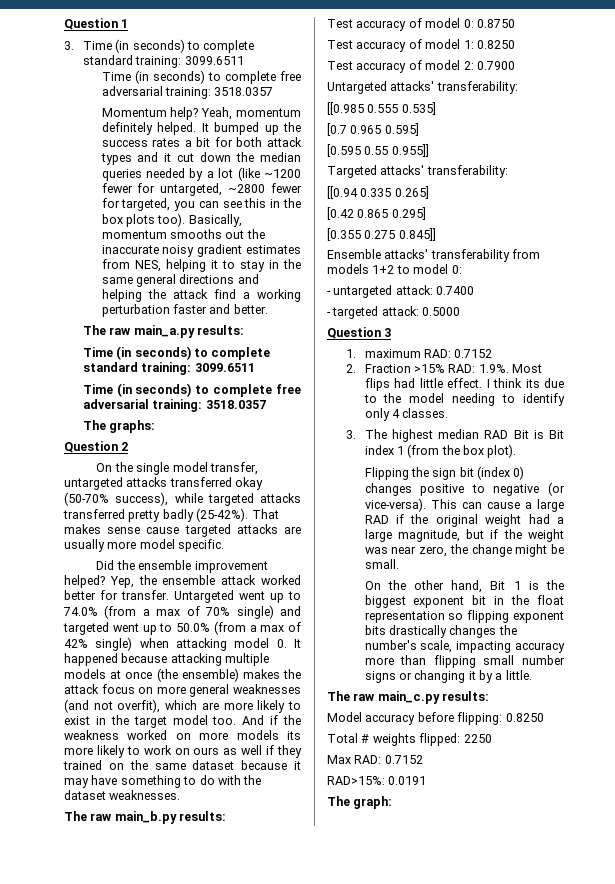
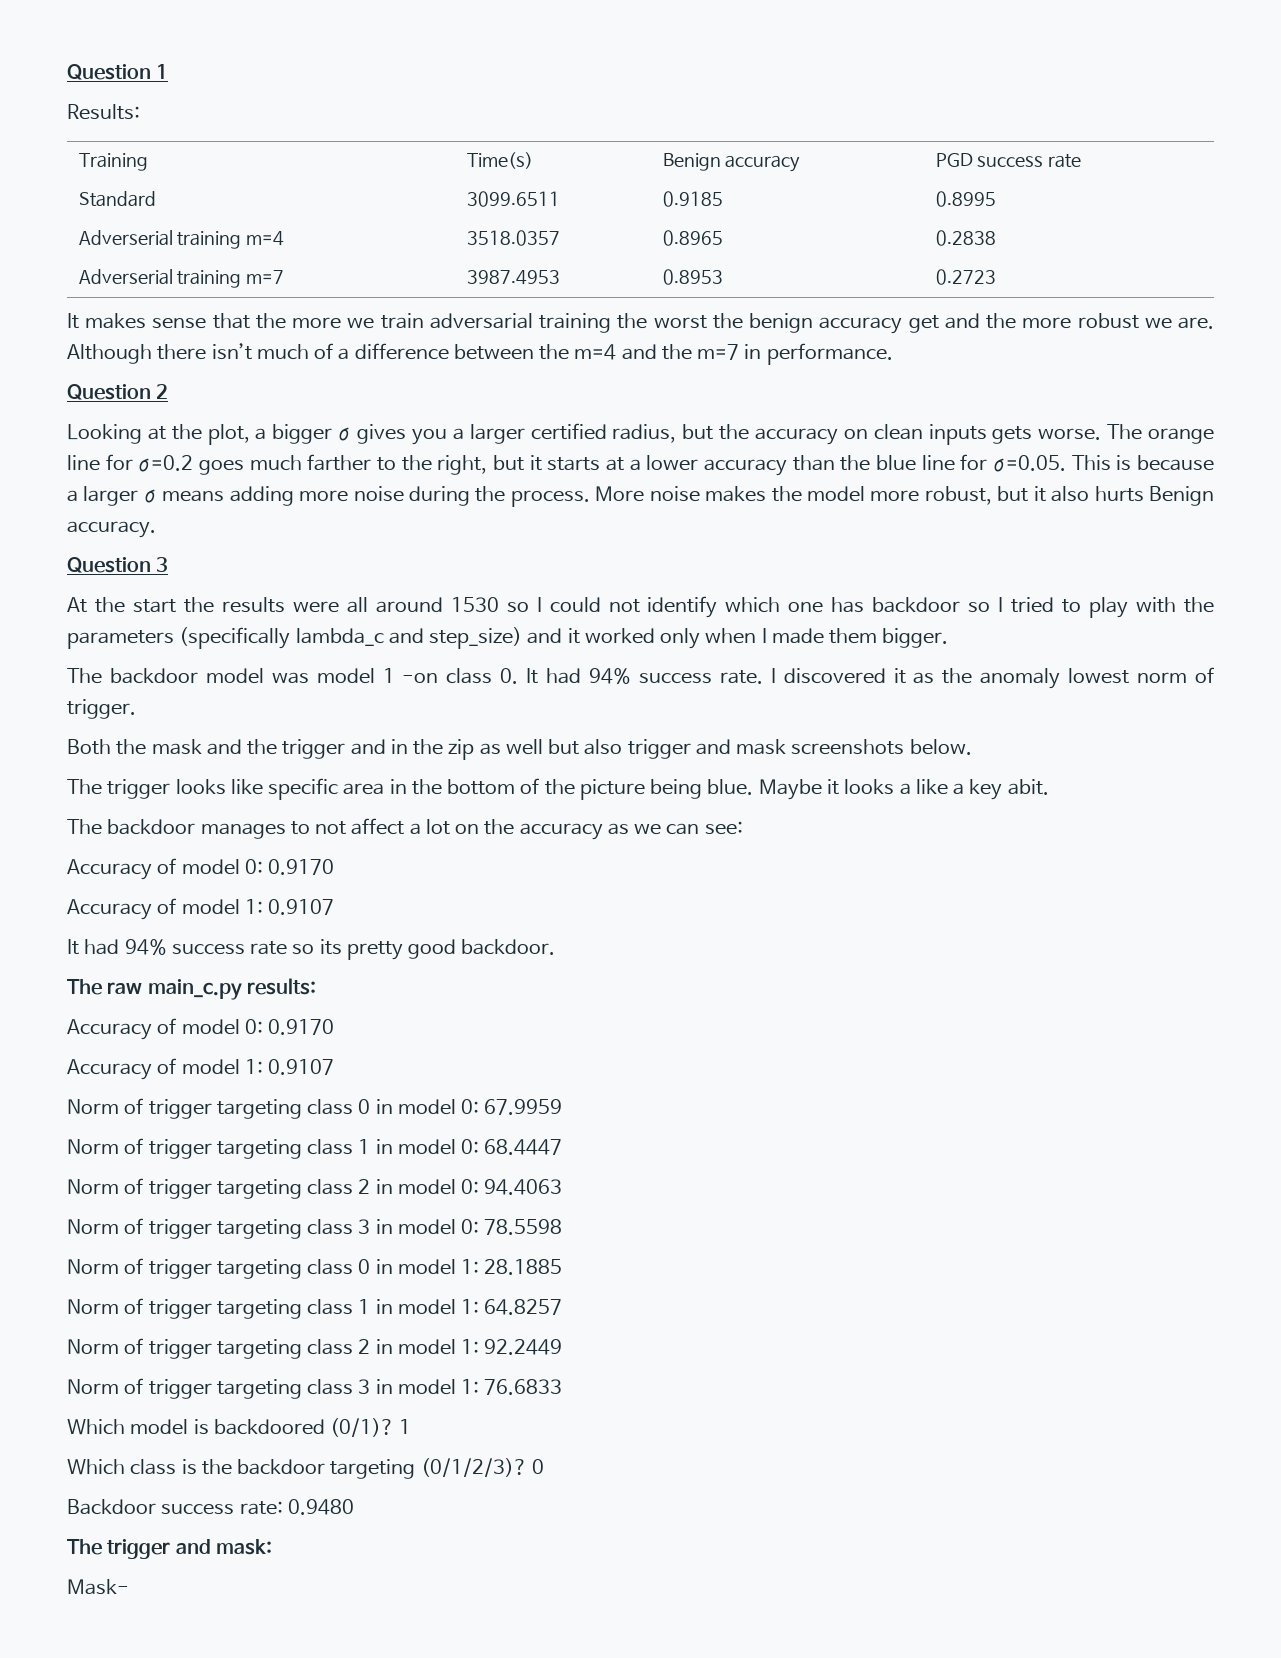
- 3. Time (in seconds) to complete standard training: 3099.6511
- Time (in seconds) to complete free adversarial training: 3518.0357
- Momentum help? Yeah, momentum definitely helped. It bumped up the success rates a bit for both attack types and it cut down the median queries needed by a lot (like ~1200 fewer for untargeted, ~2800 fewer for targeted, you can see this in the box plots too). Basically, momentum smooths out the inaccurate noisy gradient estimates from NES, helping it to stay in the same general directions and helping the attack find a working perturbation faster and better.
- The raw main_a.py results:
- Time (in seconds) to complete standard training: 3099.6511
- Time (in seconds) to complete free adversarial training: 3518.0357
- The graphs:
+ Results:
+ Training | Time(s) | Benign accuracy | PGD success rate
+ Standard | 3099.6511 | 0.9185 | 0.8995
+ Adverserial training m=4 | 3518.0357 | 0.8965 | 0.2838
+ Adverserial training m=7 | 3987.4953 | 0.8953 | 0.2723
+ It makes sense that the more we train adversarial training the worst the benign accuracy get and the more robust we are. Although there isn’t much of a difference between the m=4 and the m=7 in performance.
  Question 2
- On the single model transfer, untargeted attacks transferred okay (50-70% success), while targeted attacks transferred pretty badly (25-42%). That makes sense cause targeted attacks are usually more model specific.
- Did the ensemble improvement helped? Yep, the ensemble attack worked better for transfer. Untargeted went up to 74.0% (from a max of 70% single) and targeted went up to 50.0% (from a max of 42% single) when attacking model 0. It happened because attacking multiple models at once (the ensemble) makes the attack focus on more general weaknesses (and not overfit), which are more likely to exist in the target model too. And if the weakness worked on more models its more likely to work on ours as well if they trained on the same dataset because it may have something to do with the dataset weaknesses.
- The raw main_b.py results:
- Test accuracy of model 0: 0.8750
- Test accuracy of model 1: 0.8250
- Test accuracy of model 2: 0.7900
- Untargeted attacks' transferability:
- [[0.985 0.555 0.535]
- [0.7 0.965 0.595]
- [0.595 0.55 0.955]]
- Targeted attacks' transferability:
- [[0.94 0.335 0.265]
- [0.42 0.865 0.295]
- [0.355 0.275 0.845]]
- Ensemble attacks' transferability from models 1+2 to model 0:
- - untargeted attack: 0.7400
- - targeted attack: 0.5000
+ Looking at the plot, a bigger σ gives you a larger certified radius, but the accuracy on clean inputs gets worse. The orange line for σ=0.2 goes much farther to the right, but it starts at a lower accuracy than the blue line for σ=0.05. This is because a larger σ means adding more noise during the process. More noise makes the model more robust, but it also hurts Benign accuracy.
  Question 3
- 1. maximum RAD: 0.7152
- 2. Fraction >15% RAD: 1.9%. Most flips had little effect. I think its due to the model needing to identify only 4 classes.
- 3. The highest median RAD Bit is Bit index 1 (from the box plot).
- Flipping the sign bit (index 0) changes positive to negative (or vice-versa). This can cause a large RAD if the original weight had a large magnitude, but if the weight was near zero, the change might be small.
- On the other hand, Bit 1 is the biggest exponent bit in the float representation so flipping exponent bits drastically changes the number's scale, impacting accuracy more than flipping small number signs or changing it by a little.
+ At the start the results were all around 1530 so I could not identify which one has backdoor so I tried to play with the parameters (specifically lambda_c and step_size) and it worked only when I made them bigger.
+ The backdoor model was model 1 -on class 0. It had 94% success rate. I discovered it as the anomaly lowest norm of trigger.
+ Both the mask and the trigger and in the zip as well but also trigger and mask screenshots below.
+ The trigger looks like specific area in the bottom of the picture being blue. Maybe it looks a like a key abit.
+ The backdoor manages to not affect a lot on the accuracy as we can see:
+ Accuracy of model 0: 0.9170
+ Accuracy of model 1: 0.9107
+ It had 94% success rate so its pretty good backdoor.
  The raw main_c.py results:
- Model accuracy before flipping: 0.8250
- Total # weights flipped: 2250
- Max RAD: 0.7152
- RAD>15%: 0.0191
- The graph:
+ Accuracy of model 0: 0.9170
+ Accuracy of model 1: 0.9107
+ Norm of trigger targeting class 0 in model 0: 67.9959
+ Norm of trigger targeting class 1 in model 0: 68.4447
+ Norm of trigger targeting class 2 in model 0: 94.4063
+ Norm of trigger targeting class 3 in model 0: 78.5598
+ Norm of trigger targeting class 0 in model 1: 28.1885
+ Norm of trigger targeting class 1 in model 1: 64.8257
+ Norm of trigger targeting class 2 in model 1: 92.2449
+ Norm of trigger targeting class 3 in model 1: 76.6833
+ Which model is backdoored (0/1)? 1
+ Which class is the backdoor targeting (0/1/2/3)? 0
+ Backdoor success rate: 0.9480
+ The trigger and mask:
+ Mask-

